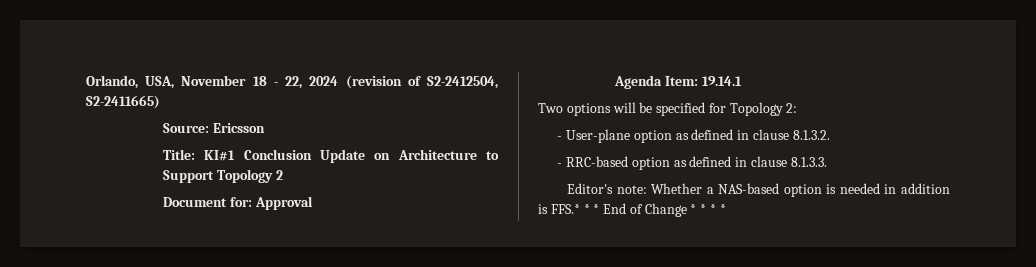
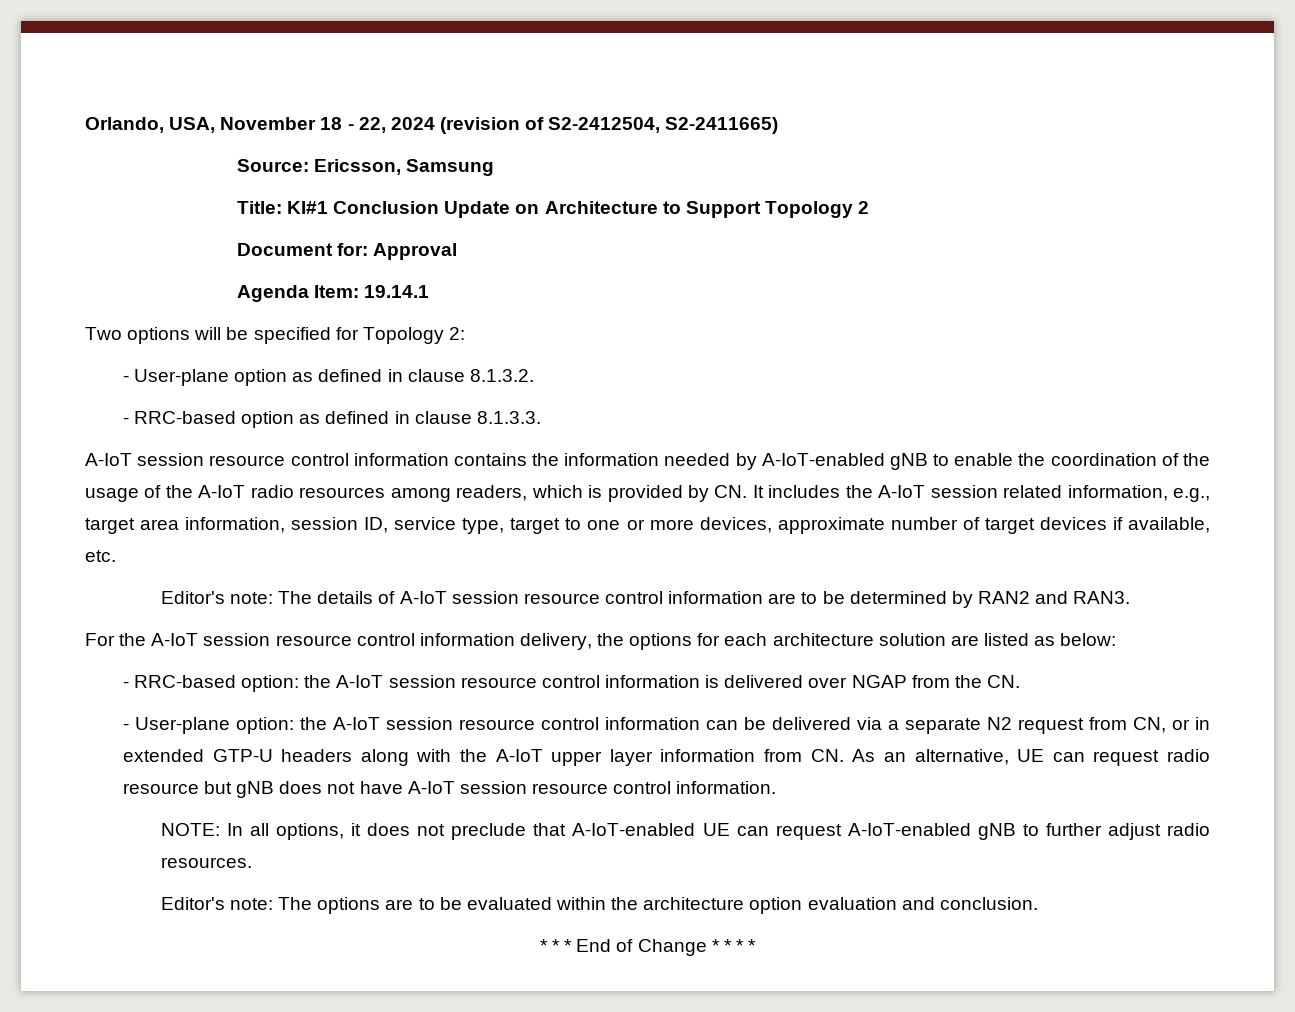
- Source: Ericsson
+ Source: Ericsson, Samsung
- Editor's note: Whether a NAS-based option is needed in addition is FFS.* * * End of Change * * * *
+ A-IoT session resource control information contains the information needed by A-IoT-enabled gNB to enable the coordination of the usage of the A-IoT radio resources among readers, which is provided by CN. It includes the A-IoT session related information, e.g., target area information, session ID, service type, target to one or more devices, approximate number of target devices if available, etc.
+ Editor's note: The details of A-IoT session resource control information are to be determined by RAN2 and RAN3.
+ For the A-IoT session resource control information delivery, the options for each architecture solution are listed as below:
+ - RRC-based option: the A-IoT session resource control information is delivered over NGAP from the CN.
+ - User-plane option: the A-IoT session resource control information can be delivered via a separate N2 request from CN, or in extended GTP-U headers along with the A-IoT upper layer information from CN. As an alternative, UE can request radio resource but gNB does not have A-IoT session resource control information.
+ NOTE: In all options, it does not preclude that A-IoT-enabled UE can request A-IoT-enabled gNB to further adjust radio resources.
+ Editor's note: The options are to be evaluated within the architecture option evaluation and conclusion.
+ * * * End of Change * * * *

